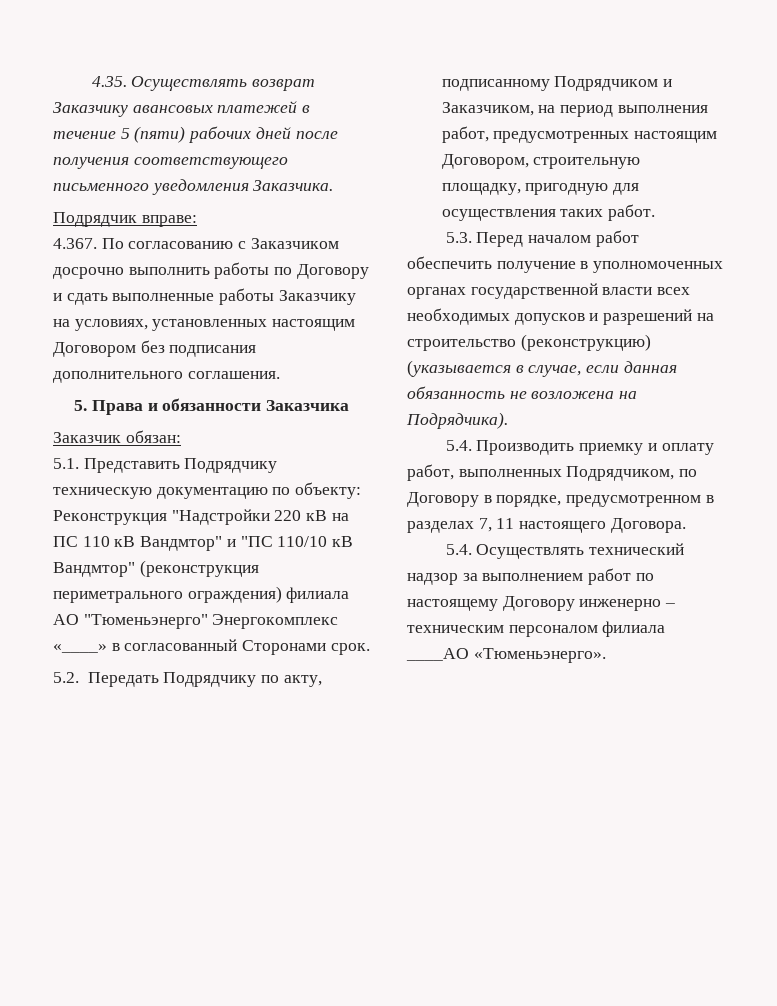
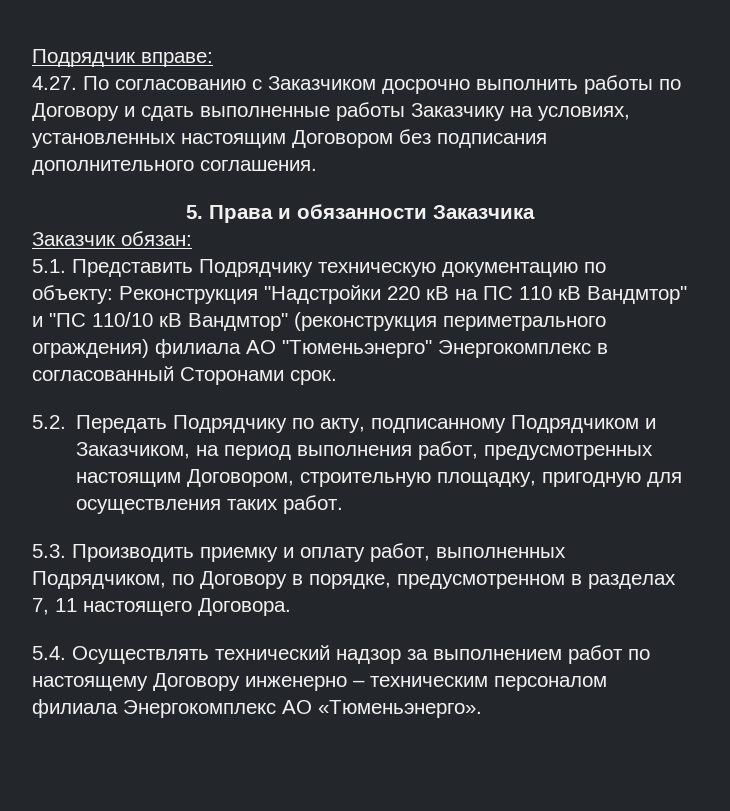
- 4.35. Осуществлять возврат Заказчику авансовых платежей в течение 5 (пяти) рабочих дней после получения соответствующего письменного уведомления Заказчика.
- 4.367. По согласованию с Заказчиком досрочно выполнить работы по Договору и сдать выполненные работы Заказчику на условиях, установленных настоящим Договором без подписания дополнительного соглашения.
+ 4.27. По согласованию с Заказчиком досрочно выполнить работы по Договору и сдать выполненные работы Заказчику на условиях, установленных настоящим Договором без подписания дополнительного соглашения.
- 5.1. Представить Подрядчику техническую документацию по объекту: Реконструкция "Надстройки 220 кВ на ПС 110 кВ Вандмтор" и "ПС 110/10 кВ Вандмтор" (реконструкция периметрального ограждения) филиала АО "Тюменьэнерго" Энергокомплекс «____» в согласованный Сторонами срок.
+ 5.1. Представить Подрядчику техническую документацию по объекту: Реконструкция "Надстройки 220 кВ на ПС 110 кВ Вандмтор" и "ПС 110/10 кВ Вандмтор" (реконструкция периметрального ограждения) филиала АО "Тюменьэнерго" Энергокомплекс в согласованный Сторонами срок.
- 5.3. Перед началом работ обеспечить получение в уполномоченных органах государственной власти всех необходимых допусков и разрешений на строительство (реконструкцию) (указывается в случае, если данная обязанность не возложена на Подрядчика).
- 5.4. Производить приемку и оплату работ, выполненных Подрядчиком, по Договору в порядке, предусмотренном в разделах 7, 11 настоящего Договора.
+ 5.3. Производить приемку и оплату работ, выполненных Подрядчиком, по Договору в порядке, предусмотренном в разделах 7, 11 настоящего Договора.
- 5.4. Осуществлять технический надзор за выполнением работ по настоящему Договору инженерно – техническим персоналом филиала ____АО «Тюменьэнерго».
+ 5.4. Осуществлять технический надзор за выполнением работ по настоящему Договору инженерно – техническим персоналом филиала Энергокомплекс АО «Тюменьэнерго».

